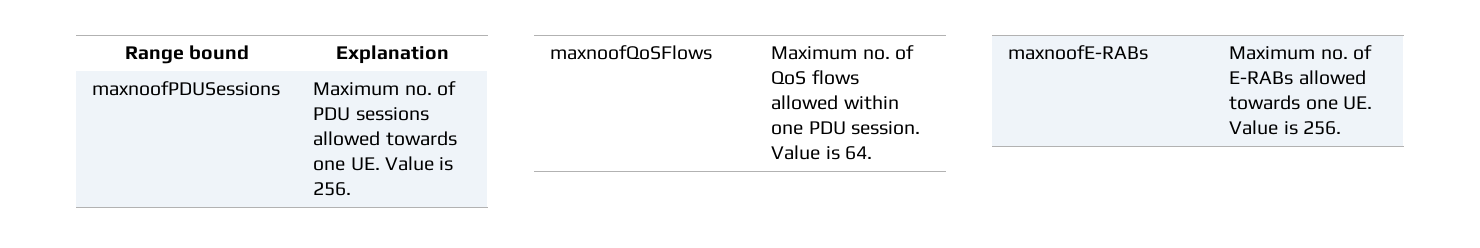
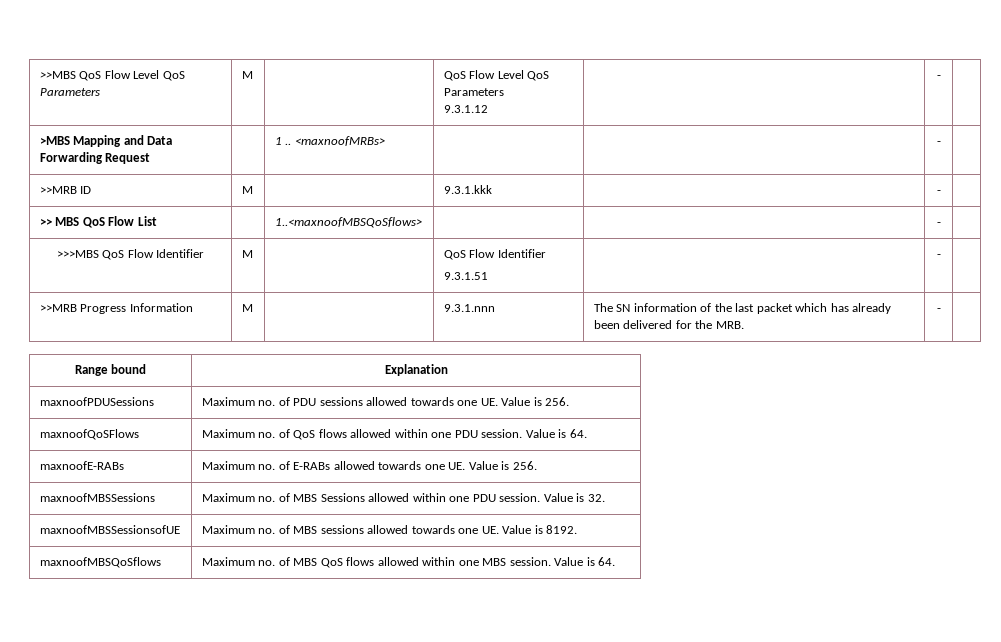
+ >>MBS QoS Flow Level QoS Parameters | M | | QoS Flow Level QoS Parameters
+ 9.3.1.12 | | - |
+ >MBS Mapping and Data Forwarding Request | | 1 .. <maxnoofMRBs> | | | - |
+ >>MRB ID | M | | 9.3.1.kkk | | - |
+ >> MBS QoS Flow List | | 1..<maxnoofMBSQoSflows> | | | - |
+ >>>MBS QoS Flow Identifier | M | | QoS Flow Identifier
+ 9.3.1.51 | | - |
+ >>MRB Progress Information | M | | 9.3.1.nnn | The SN information of the last packet which has already been delivered for the MRB. | - |
+ maxnoofMBSSessions | Maximum no. of MBS Sessions allowed within one PDU session. Value is 32.
+ maxnoofMBSSessionsofUE | Maximum no. of MBS sessions allowed towards one UE. Value is 8192.
+ maxnoofMBSQoSflows | Maximum no. of MBS QoS flows allowed within one MBS session. Value is 64.

